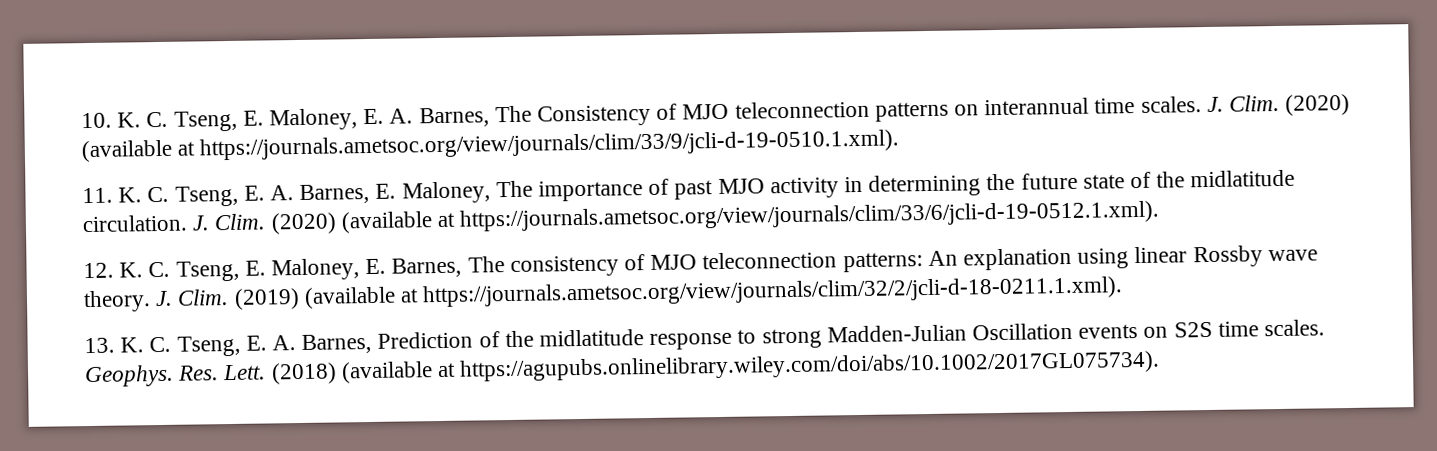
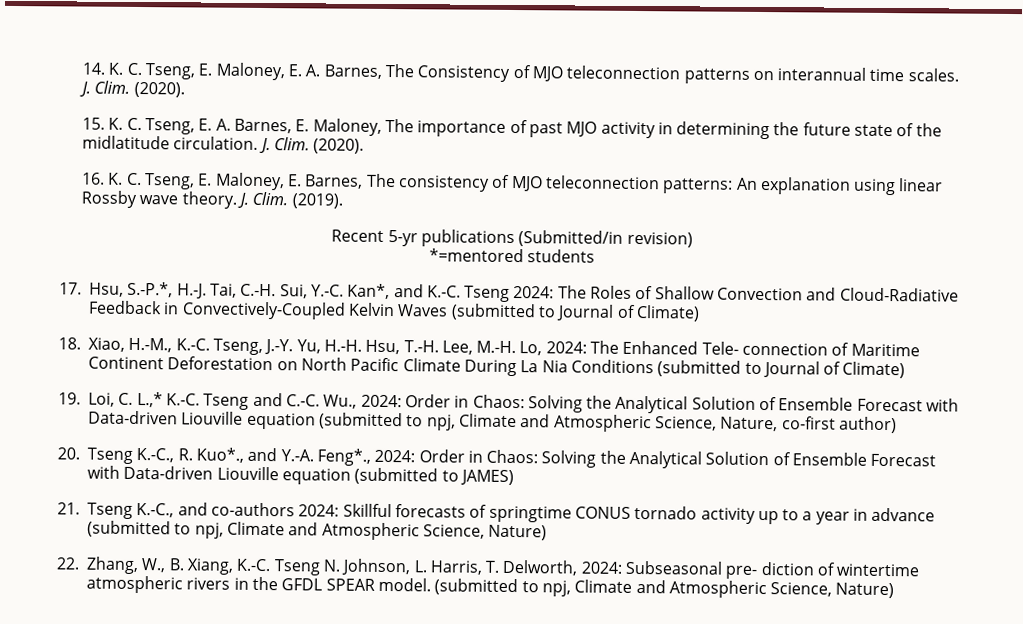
- 10. K. C. Tseng, E. Maloney, E. A. Barnes, The Consistency of MJO teleconnection patterns on interannual time scales. J. Clim. (2020) (available at https://journals.ametsoc.org/view/journals/clim/33/9/jcli-d-19-0510.1.xml).
- 11. K. C. Tseng, E. A. Barnes, E. Maloney, The importance of past MJO activity in determining the future state of the midlatitude circulation. J. Clim. (2020) (available at https://journals.ametsoc.org/view/journals/clim/33/6/jcli-d-19-0512.1.xml).
- 12. K. C. Tseng, E. Maloney, E. Barnes, The consistency of MJO teleconnection patterns: An explanation using linear Rossby wave theory.
+ 14. K. C. Tseng, E. Maloney, E. A. Barnes, The Consistency of MJO teleconnection patterns on interannual time scales. J. Clim. (2020).
+ 15. K. C. Tseng, E. A. Barnes, E. Maloney, The importance of past MJO activity in determining the future state of the midlatitude circulation. J. Clim. (2020).
+ 16. K. C. Tseng, E. Maloney, E. Barnes, The consistency of MJO teleconnection patterns: An explanation using linear Rossby wave theory.
- (2019) (available at https://journals.ametsoc.org/view/journals/clim/32/2/jcli-d-18-0211.1.xml).
- 13. K. C. Tseng, E. A. Barnes, Prediction of the midlatitude response to strong Madden‐Julian Oscillation events on S2S time scales. Geophys. Res. Lett. (2018) (available at https://agupubs.onlinelibrary.wiley.com/doi/abs/10.1002/2017GL075734).
+ (2019).
+ Recent 5-yr publications (Submitted/in revision)
+ *=mentored students
+ 17. Hsu, S.-P.*, H.-J. Tai, C.-H. Sui, Y.-C. Kan*, and K.-C. Tseng 2024: The Roles of Shallow Convection and Cloud-Radiative Feedback in Convectively-Coupled Kelvin Waves (submitted to Journal of Climate)
+ 18. Xiao, H.-M., K.-C. Tseng, J.-Y. Yu, H.-H. Hsu, T.-H. Lee, M.-H. Lo, 2024: The Enhanced Tele- connection of Maritime Continent Deforestation on North Pacific Climate During La Nia Conditions (submitted to Journal of Climate)
+ 19. Loi, C. L.,* K.-C. Tseng and C.-C. Wu., 2024: Order in Chaos: Solving the Analytical Solution of Ensemble Forecast with Data-driven Liouville equation (submitted to npj, Climate and Atmospheric Science, Nature, co-first author)
+ 20. Tseng K.-C., R. Kuo*., and Y.-A. Feng*., 2024: Order in Chaos: Solving the Analytical Solution of Ensemble Forecast with Data-driven Liouville equation (submitted to JAMES)
+ 21. Tseng K.-C., and co-authors 2024: Skillful forecasts of springtime CONUS tornado activity up to a year in advance (submitted to npj, Climate and Atmospheric Science, Nature)
+ 22. Zhang, W., B. Xiang, K.-C. Tseng N. Johnson, L. Harris, T. Delworth, 2024: Subseasonal pre- diction of wintertime atmospheric rivers in the GFDL SPEAR model. (submitted to npj, Climate and Atmospheric Science, Nature)

